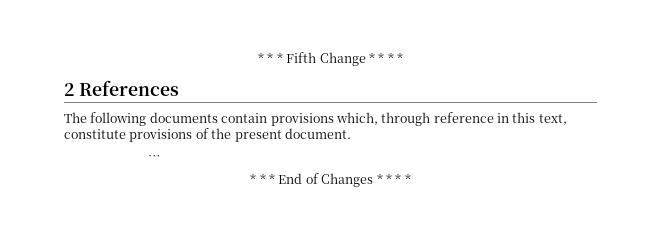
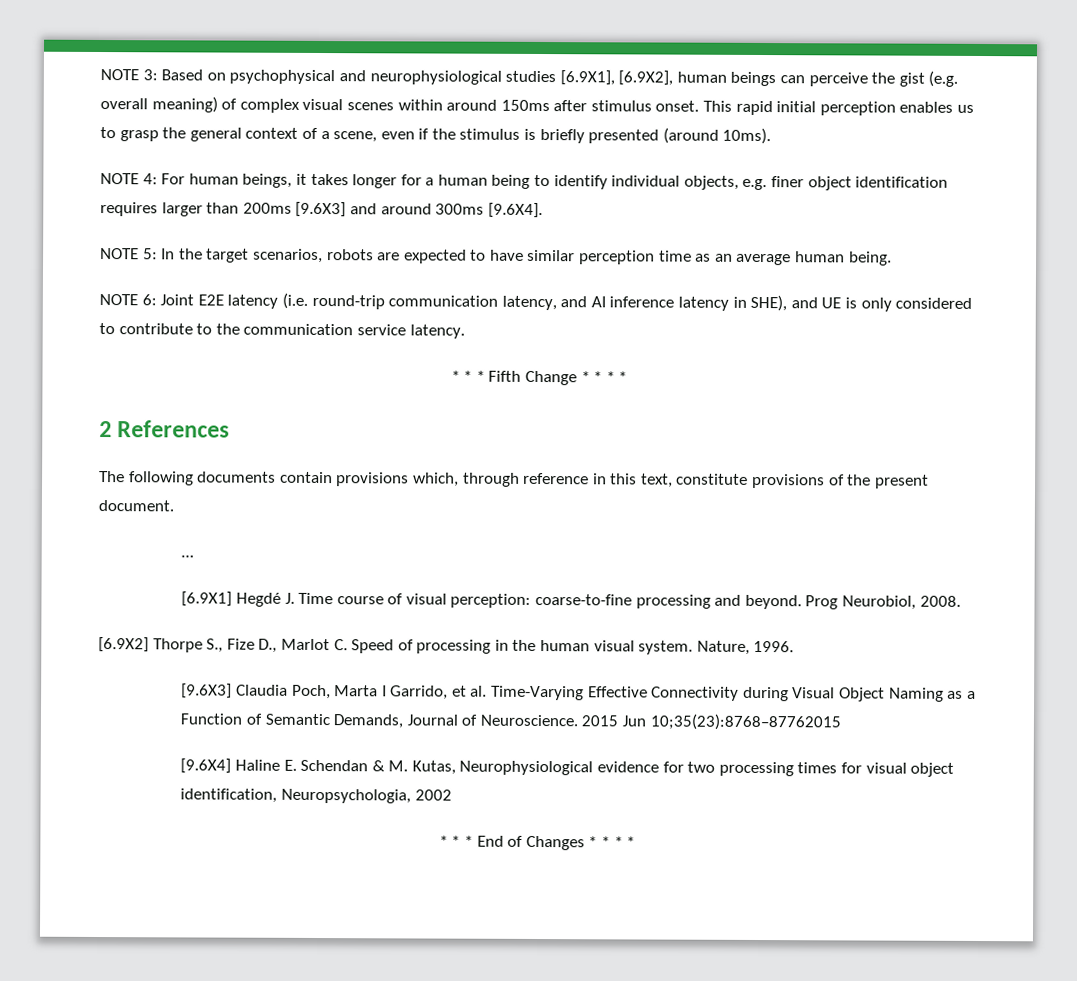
+ NOTE 3: Based on psychophysical and neurophysiological studies [6.9X1], [6.9X2], human beings can perceive the gist (e.g. overall meaning) of complex visual scenes within around 150ms after stimulus onset. This rapid initial perception enables us to grasp the general context of a scene, even if the stimulus is briefly presented (around 10ms).
+ NOTE 4: For human beings, it takes longer for a human being to identify individual objects, e.g. finer object identification requires larger than 200ms [9.6X3] and around 300ms [9.6X4].
+ NOTE 5: In the target scenarios, robots are expected to have similar perception time as an average human being.
+ NOTE 6: Joint E2E latency (i.e. round-trip communication latency, and AI inference latency in SHE), and UE is only considered to contribute to the communication service latency.
+ [6.9X1] Hegdé J. Time course of visual perception: coarse-to-fine processing and beyond. Prog Neurobiol, 2008.
+ [6.9X2] Thorpe S., Fize D., Marlot C. Speed of processing in the human visual system. Nature, 1996.
+ [9.6X3] Claudia Poch, Marta I Garrido, et al. Time-Varying Effective Connectivity during Visual Object Naming as a Function of Semantic Demands, Journal of Neuroscience. 2015 Jun 10;35(23):8768–87762015
+ [9.6X4] Haline E. Schendan & M. Kutas, Neurophysiological evidence for two processing times for visual object identification, Neuropsychologia, 2002

